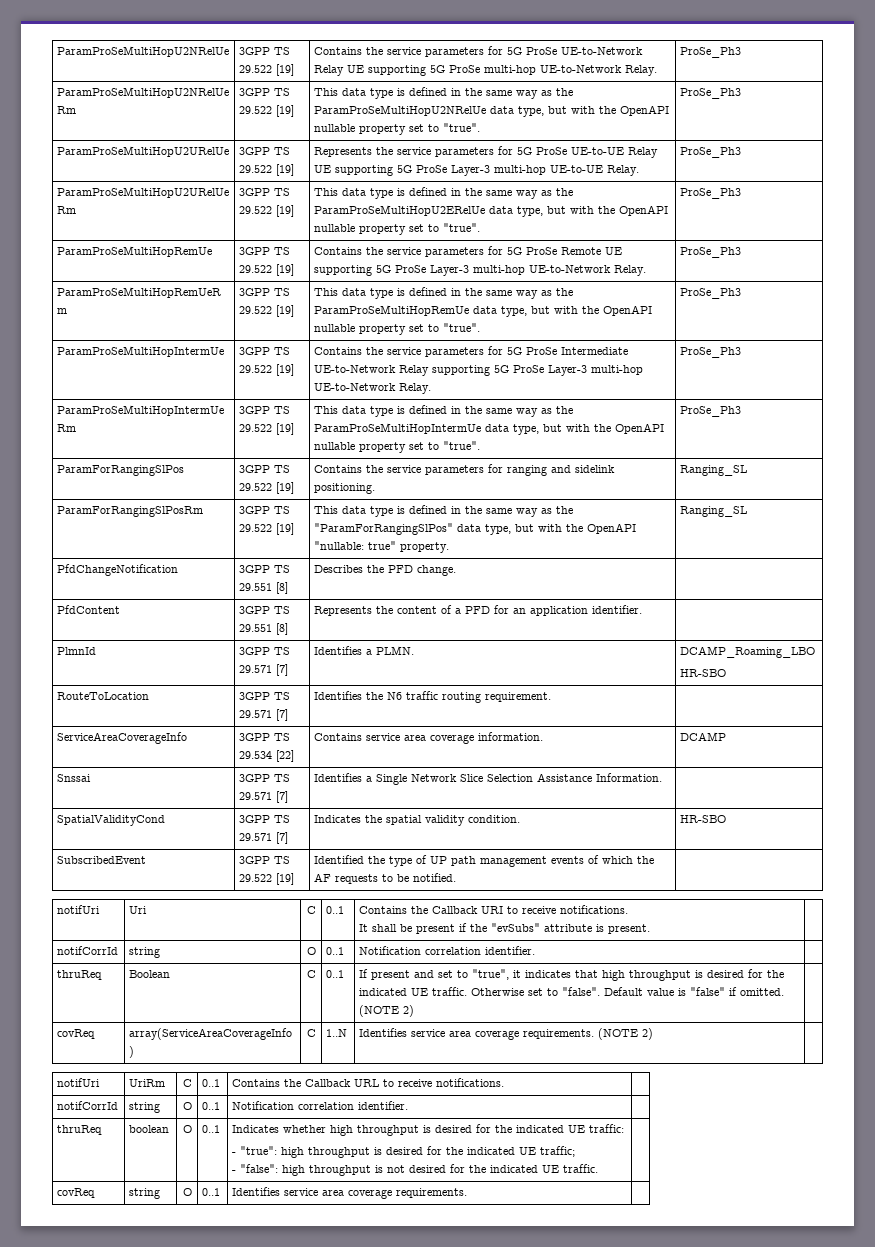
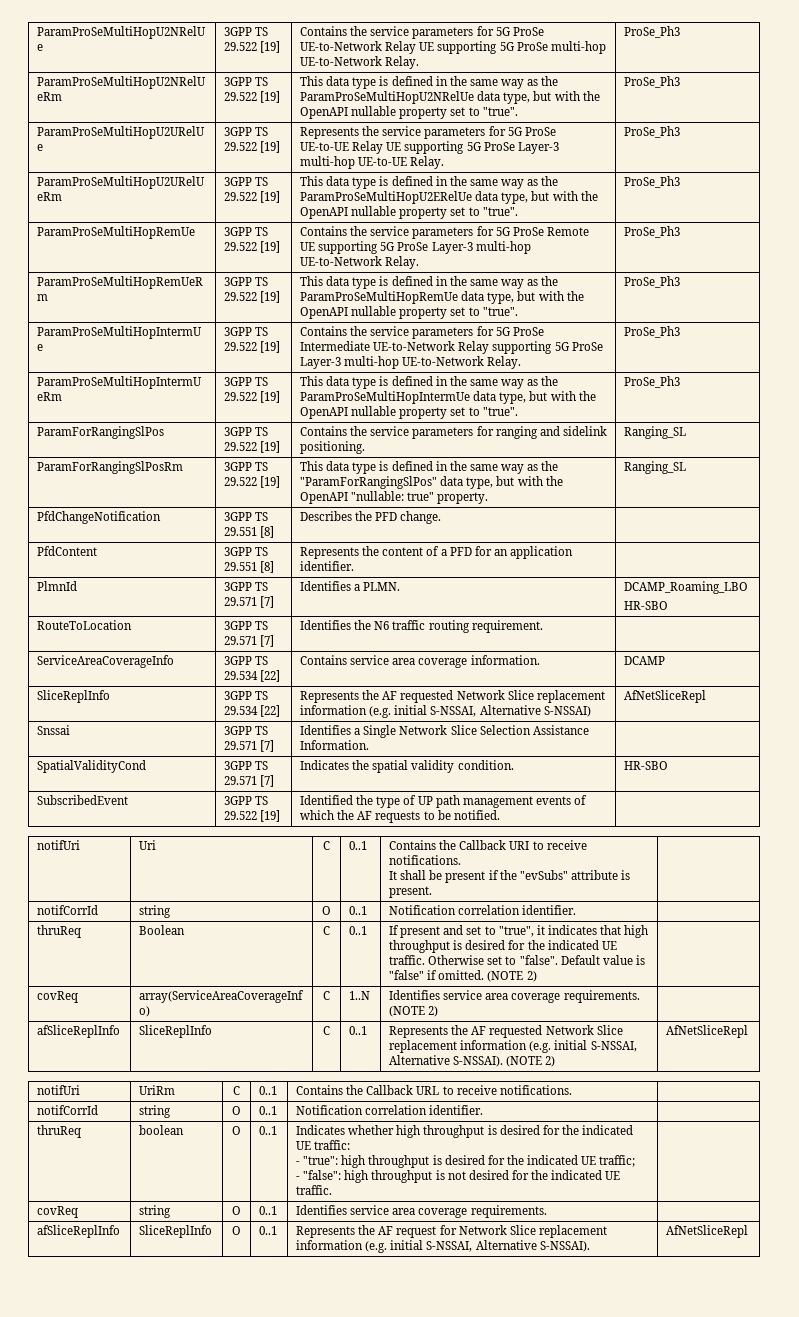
+ SliceReplInfo | 3GPP TS 29.534 [22] | Represents the AF requested Network Slice replacement information (e.g. initial S-NSSAI, Alternative S-NSSAI) | AfNetSliceRepl
+ afSliceReplInfo | SliceReplInfo | C | 0..1 | Represents the AF requested Network Slice replacement information (e.g. initial S-NSSAI, Alternative S-NSSAI). (NOTE 2) | AfNetSliceRepl
+ afSliceReplInfo | SliceReplInfo | O | 0..1 | Represents the AF request for Network Slice replacement information (e.g. initial S-NSSAI, Alternative S-NSSAI). | AfNetSliceRepl

